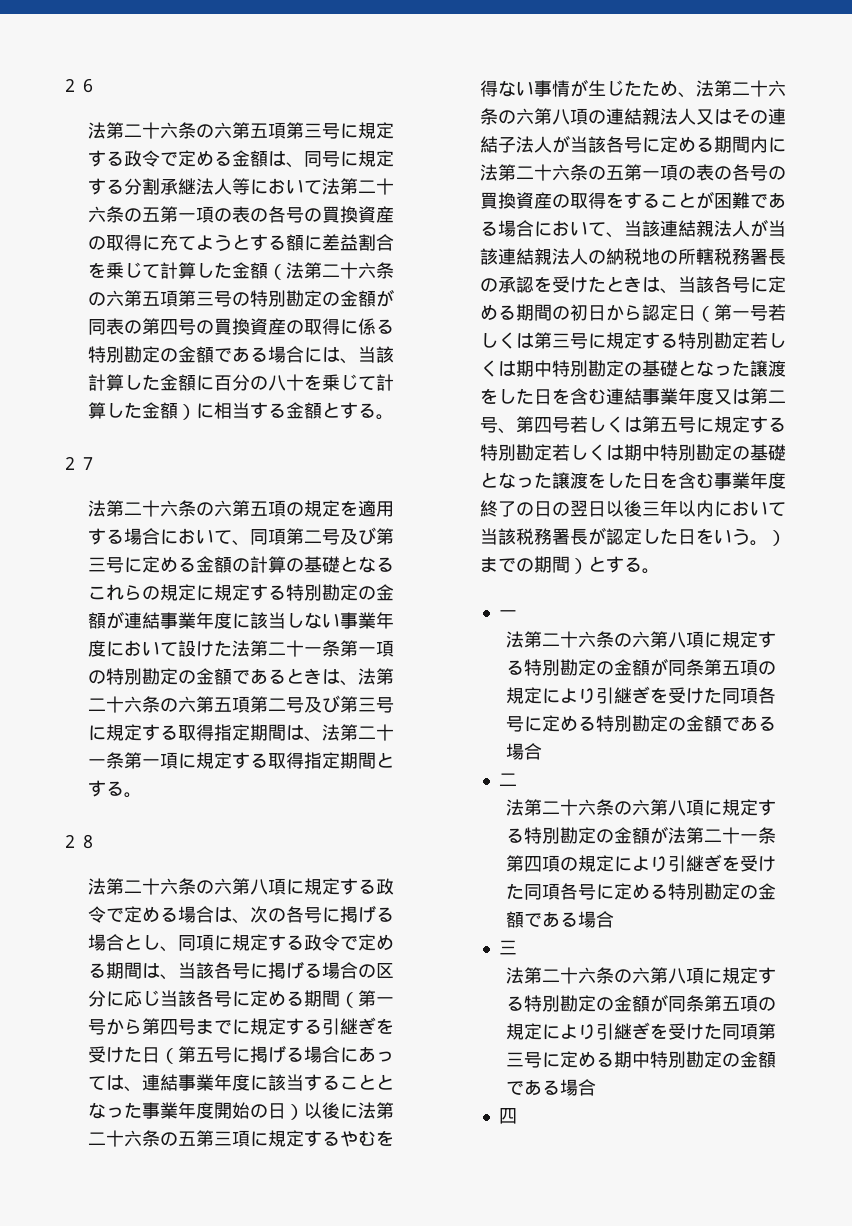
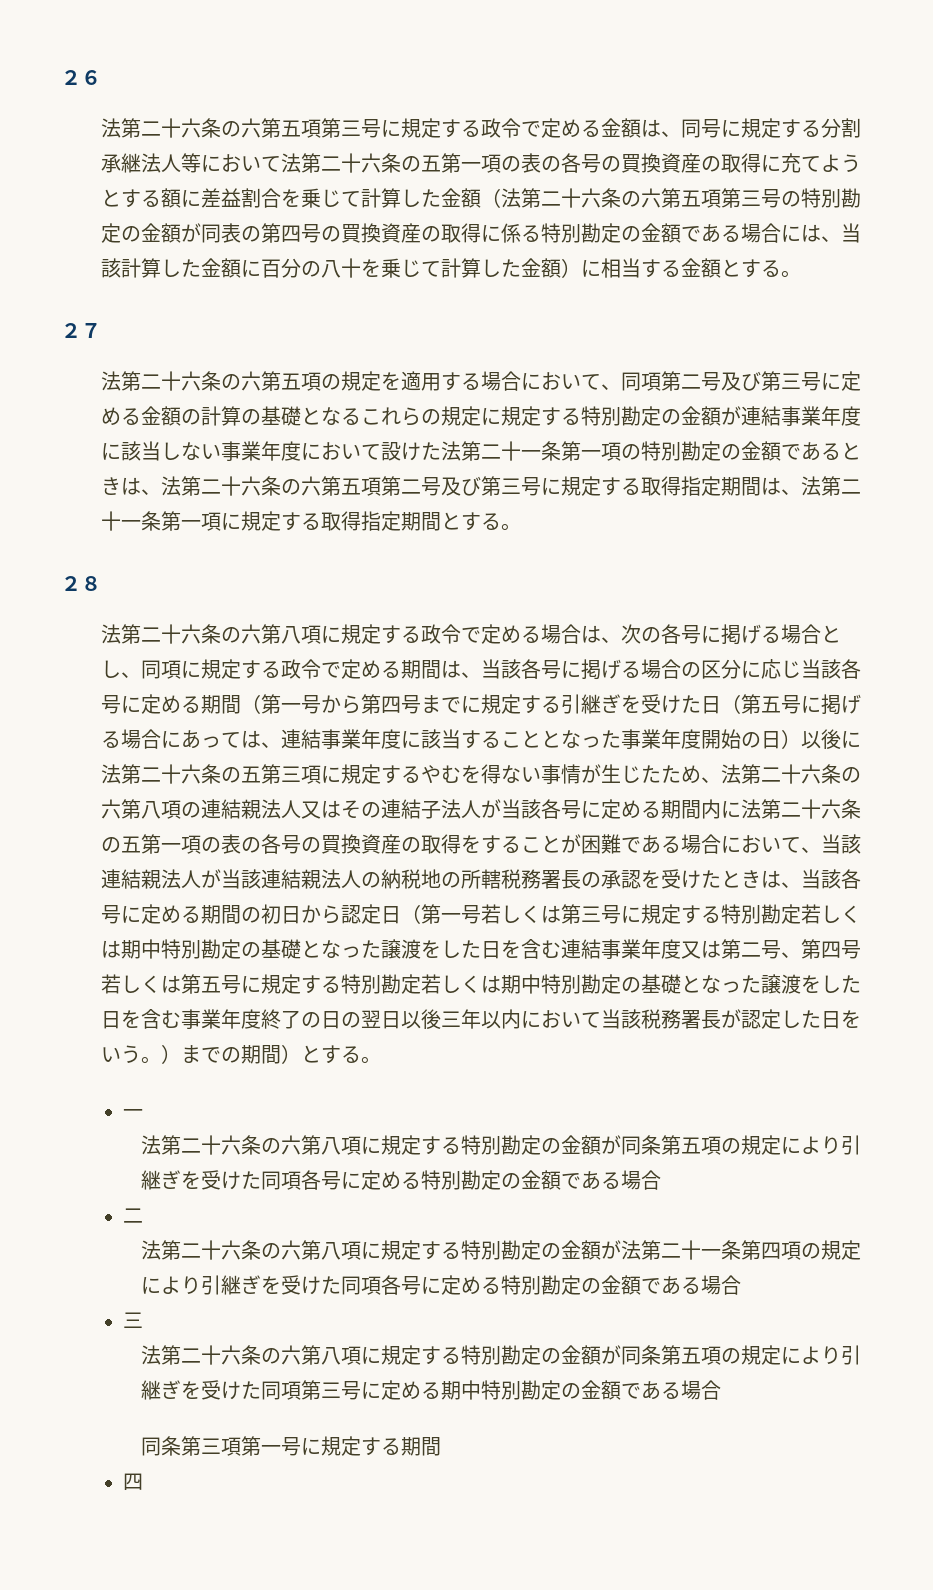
+ 同条第三項第一号に規定する期間

